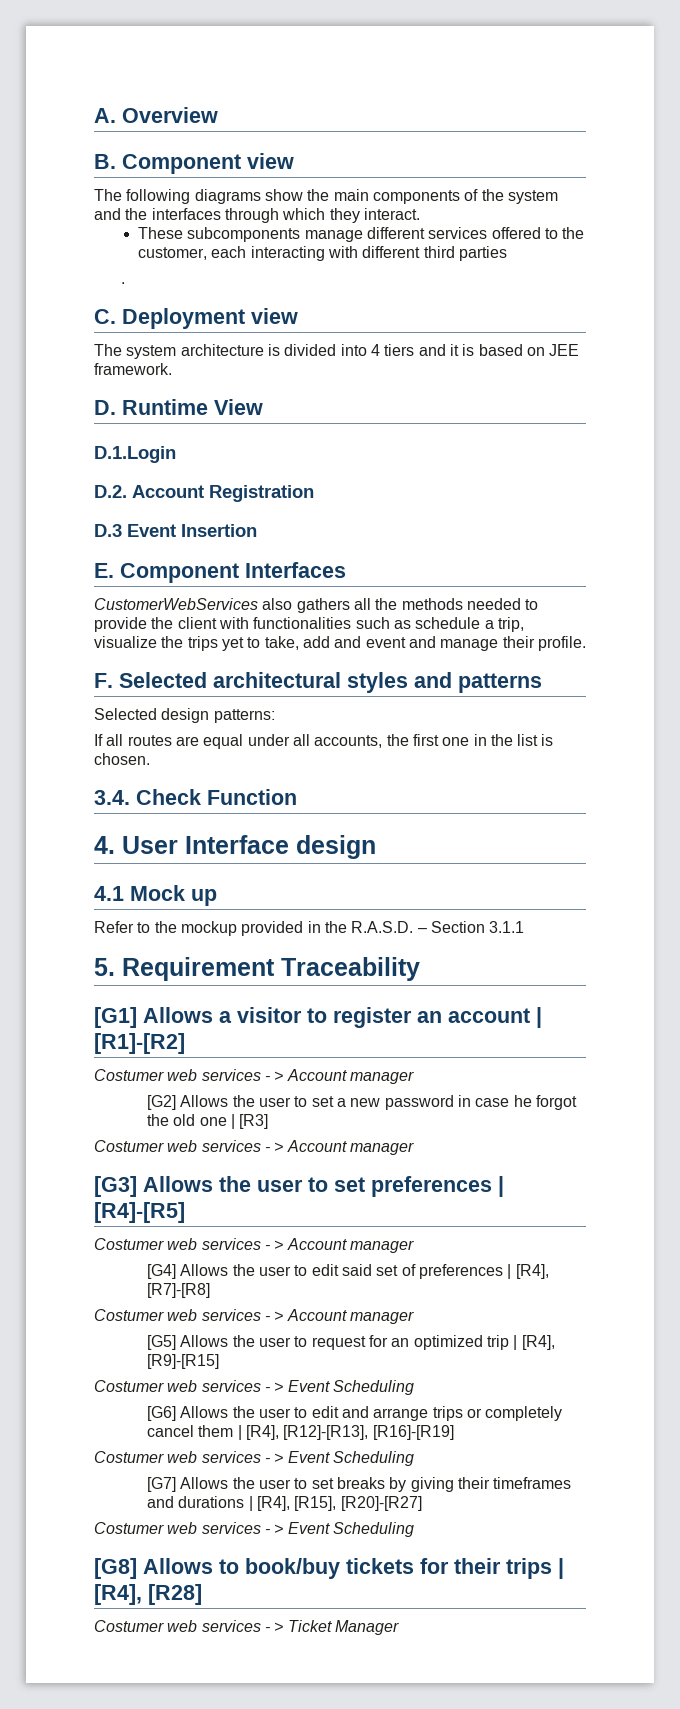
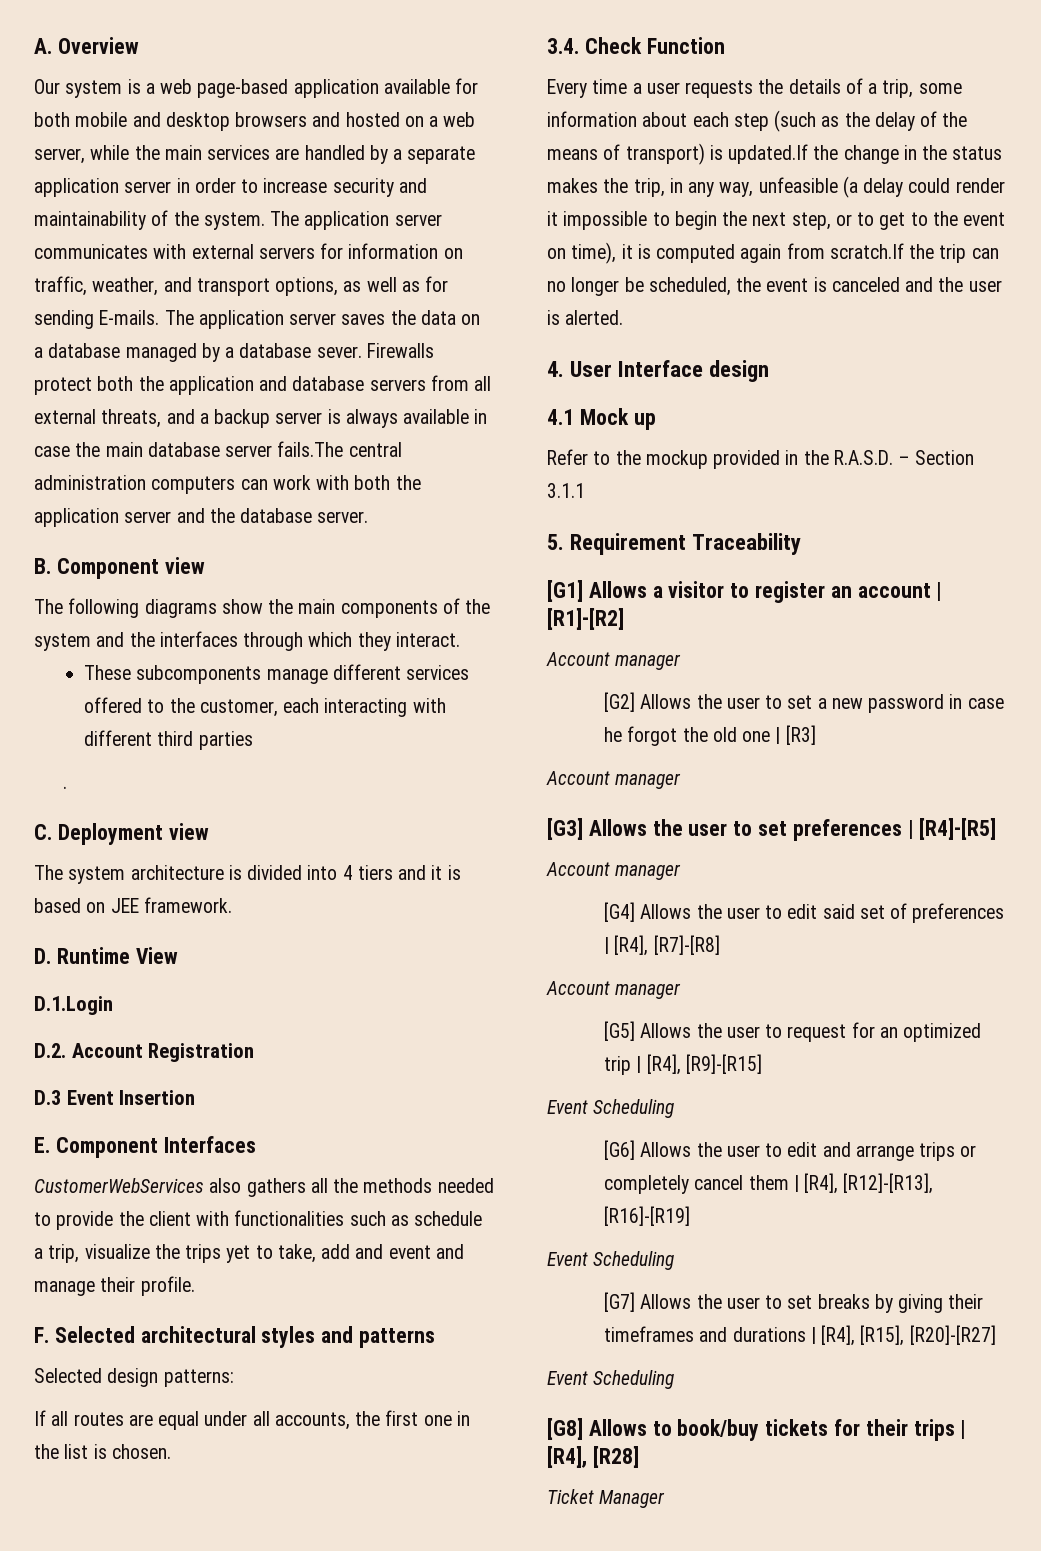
+ Our system is a web page-based application available for both mobile and desktop browsers and hosted on a web server, while the main services are handled by a separate application server in order to increase security and maintainability of the system. The application server communicates with external servers for information on traffic, weather, and transport options, as well as for sending E-mails. The application server saves the data on a database managed by a database sever. Firewalls protect both the application and database servers from all external threats, and a backup server is always available in case the main database server fails.The central administration computers can work with both the application server and the database server.
+ Every time a user requests the details of a trip, some information about each step (such as the delay of the means of transport) is updated.If the change in the status makes the trip, in any way, unfeasible (a delay could render it impossible to begin the next step, or to get to the event on time), it is computed again from scratch.If the trip can no longer be scheduled, the event is canceled and the user is alerted.
  [G1] Allows a visitor to register an account | [R1]-[R2]
- Costumer web services - > Account manager
+ Account manager
  [G2] Allows the user to set a new password in case he forgot the old one | [R3]
- Costumer web services - > Account manager
+ Account manager
  [G3] Allows the user to set preferences | [R4]-[R5]
- Costumer web services - > Account manager
+ Account manager
  [G4] Allows the user to edit said set of preferences | [R4], [R7]-[R8]
- Costumer web services - > Account manager
+ Account manager
  [G5] Allows the user to request for an optimized trip | [R4], [R9]-[R15]
- Costumer web services - > Event Scheduling
+ Event Scheduling
  [G6] Allows the user to edit and arrange trips or completely cancel them | [R4], [R12]-[R13], [R16]-[R19]
- Costumer web services - > Event Scheduling
+ Event Scheduling
  [G7] Allows the user to set breaks by giving their timeframes and durations | [R4], [R15], [R20]-[R27]
- Costumer web services - > Event Scheduling
+ Event Scheduling
- Costumer web services - > Ticket Manager
+ Ticket Manager

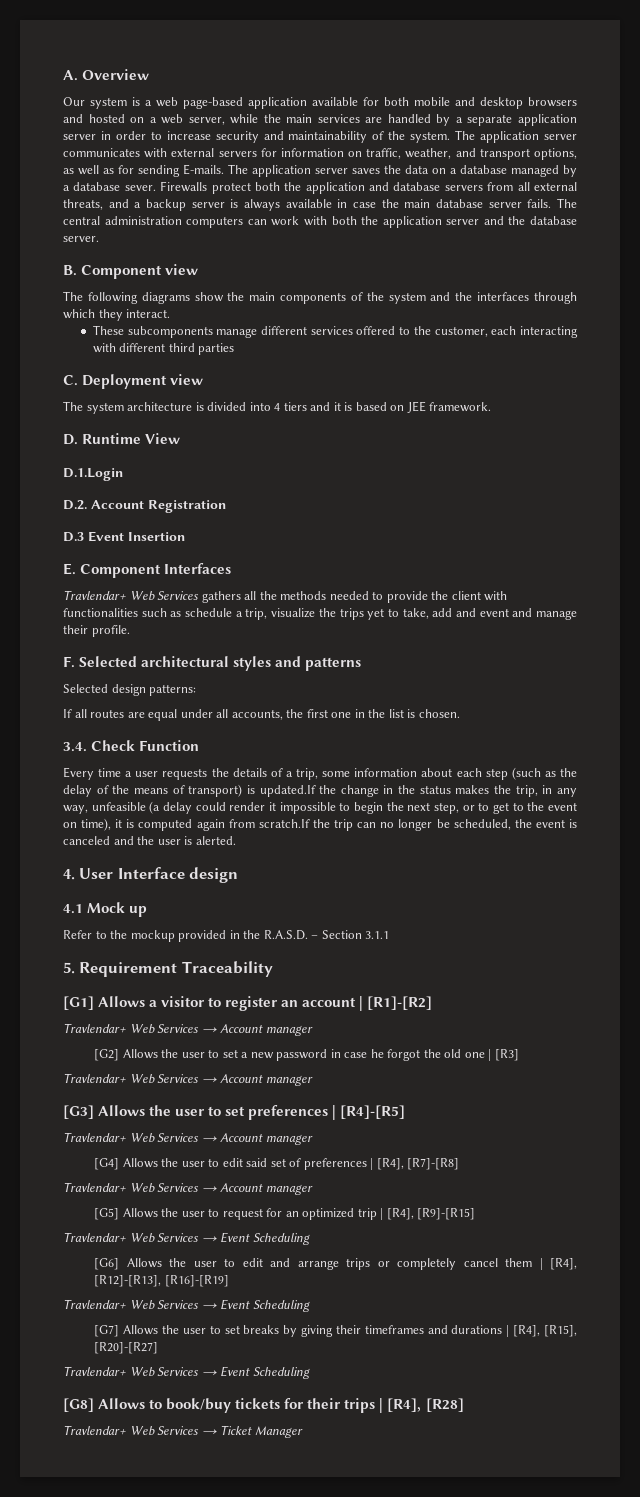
- Firewalls protect both the application and database servers from all external threats, and a backup server is always available in case the main database server fails.The central administration computers can work with both the application server and the database server.
+ Firewalls protect both the application and database servers from all external threats, and a backup server is always available in case the main database server fails. The central administration computers can work with both the application server and the database server.
- .
- CustomerWebServices also gathers all the methods needed to provide the client with functionalities such as schedule a trip, visualize the trips yet to take, add and event and manage their profile.
+ Travlendar+ Web Services gathers all the methods needed to provide the client with functionalities such as schedule a trip, visualize the trips yet to take, add and event and manage their profile.
  [G1] Allows a visitor to register an account | [R1]-[R2]
- Account manager
+ Travlendar+ Web Services → Account manager
  [G2] Allows the user to set a new password in case he forgot the old one | [R3]
- Account manager
+ Travlendar+ Web Services → Account manager
  [G3] Allows the user to set preferences | [R4]-[R5]
- Account manager
+ Travlendar+ Web Services → Account manager
  [G4] Allows the user to edit said set of preferences | [R4], [R7]-[R8]
- Account manager
+ Travlendar+ Web Services → Account manager
  [G5] Allows the user to request for an optimized trip | [R4], [R9]-[R15]
- Event Scheduling
+ Travlendar+ Web Services → Event Scheduling
  [G6] Allows the user to edit and arrange trips or completely cancel them | [R4], [R12]-[R13], [R16]-[R19]
- Event Scheduling
+ Travlendar+ Web Services → Event Scheduling
  [G7] Allows the user to set breaks by giving their timeframes and durations | [R4], [R15], [R20]-[R27]
- Event Scheduling
+ Travlendar+ Web Services → Event Scheduling
- Ticket Manager
+ Travlendar+ Web Services → Ticket Manager

